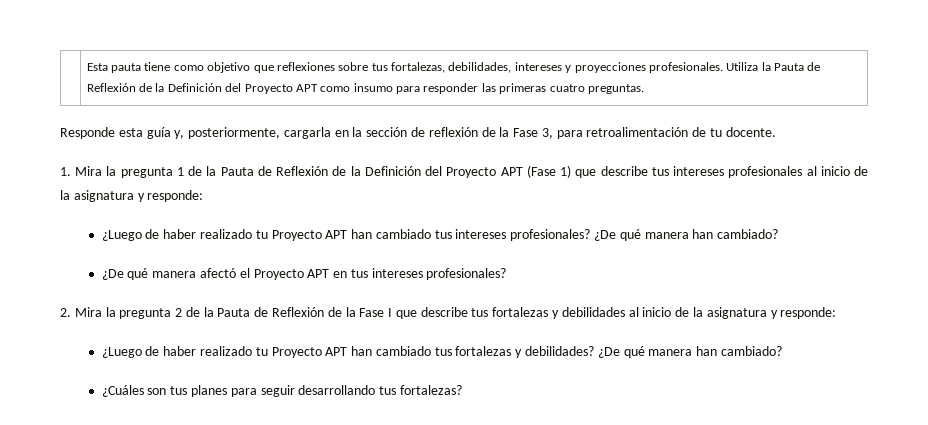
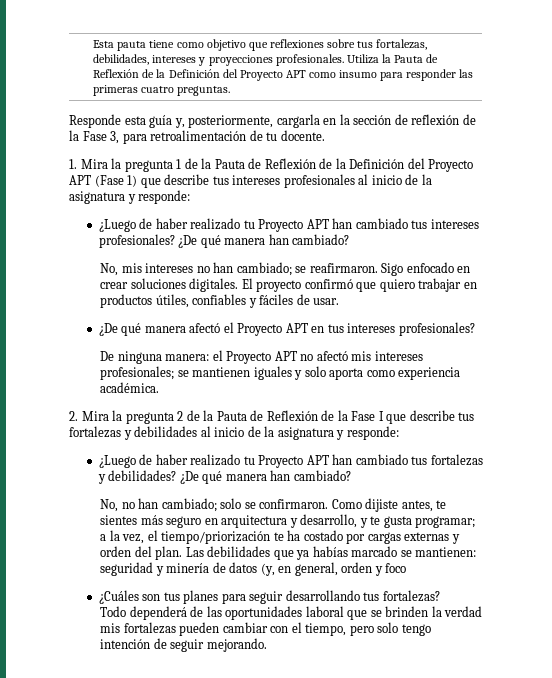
+ No, mis intereses no han cambiado; se reafirmaron. Sigo enfocado en crear soluciones digitales. El proyecto confirmó que quiero trabajar en productos útiles, confiables y fáciles de usar.
+ De ninguna manera: el Proyecto APT no afectó mis intereses profesionales; se mantienen iguales y solo aporta como experiencia académica.
+ No, no han cambiado; solo se confirmaron. Como dijiste antes, te sientes más seguro en arquitectura y desarrollo, y te gusta programar; a la vez, el tiempo/priorización te ha costado por cargas externas y orden del plan. Las debilidades que ya habías marcado se mantienen: seguridad y minería de datos (y, en general, orden y foco
+ Todo dependerá de las oportunidades laboral que se brinden la verdad mis fortalezas pueden cambiar con el tiempo, pero solo tengo intención de seguir mejorando.

